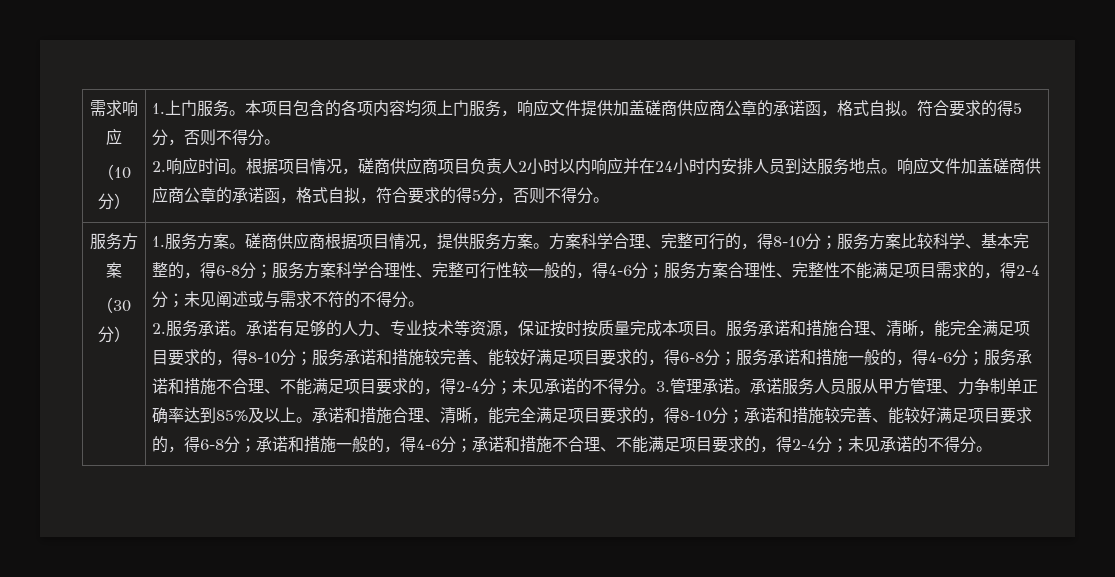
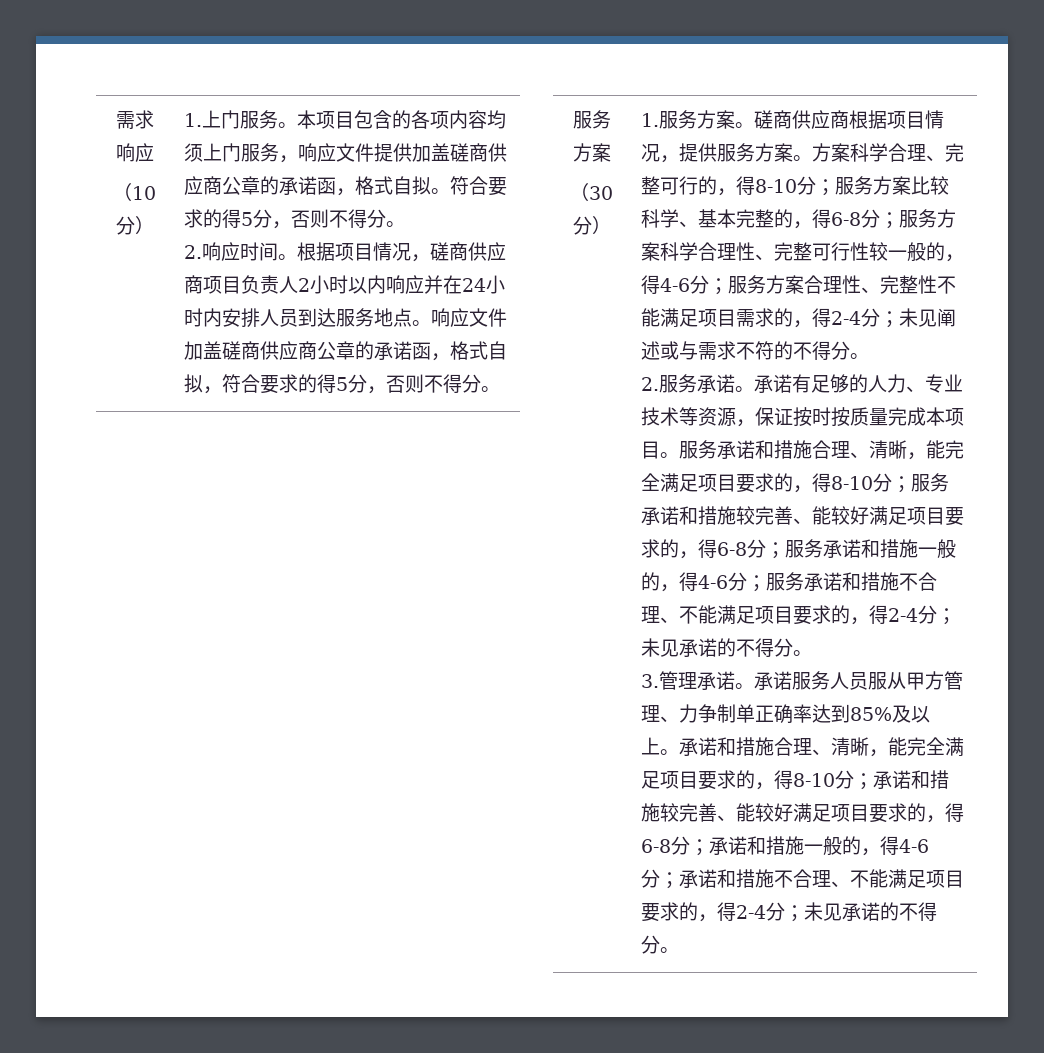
- 服务承诺和措施合理、清晰，能完全满足项目要求的，得8-10分；服务承诺和措施较完善、能较好满足项目要求的，得6-8分；服务承诺和措施一般的，得4-6分；服务承诺和措施不合理、不能满足项目要求的，得2-4分；未见承诺的不得分。3.管理承诺。
+ 服务承诺和措施合理、清晰，能完全满足项目要求的，得8-10分；服务承诺和措施较完善、能较好满足项目要求的，得6-8分；服务承诺和措施一般的，得4-6分；服务承诺和措施不合理、不能满足项目要求的，得2-4分；未见承诺的不得分。
+ 3.管理承诺。

